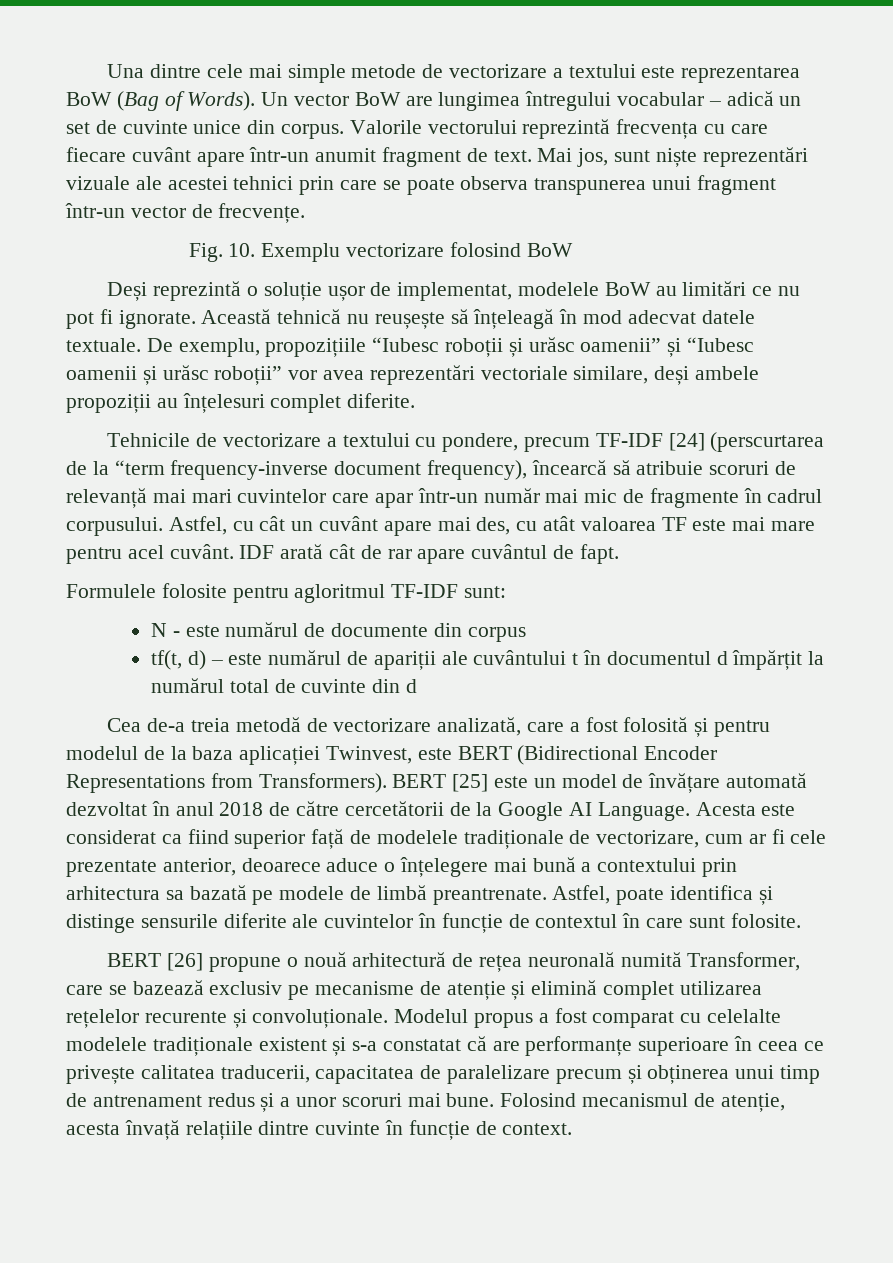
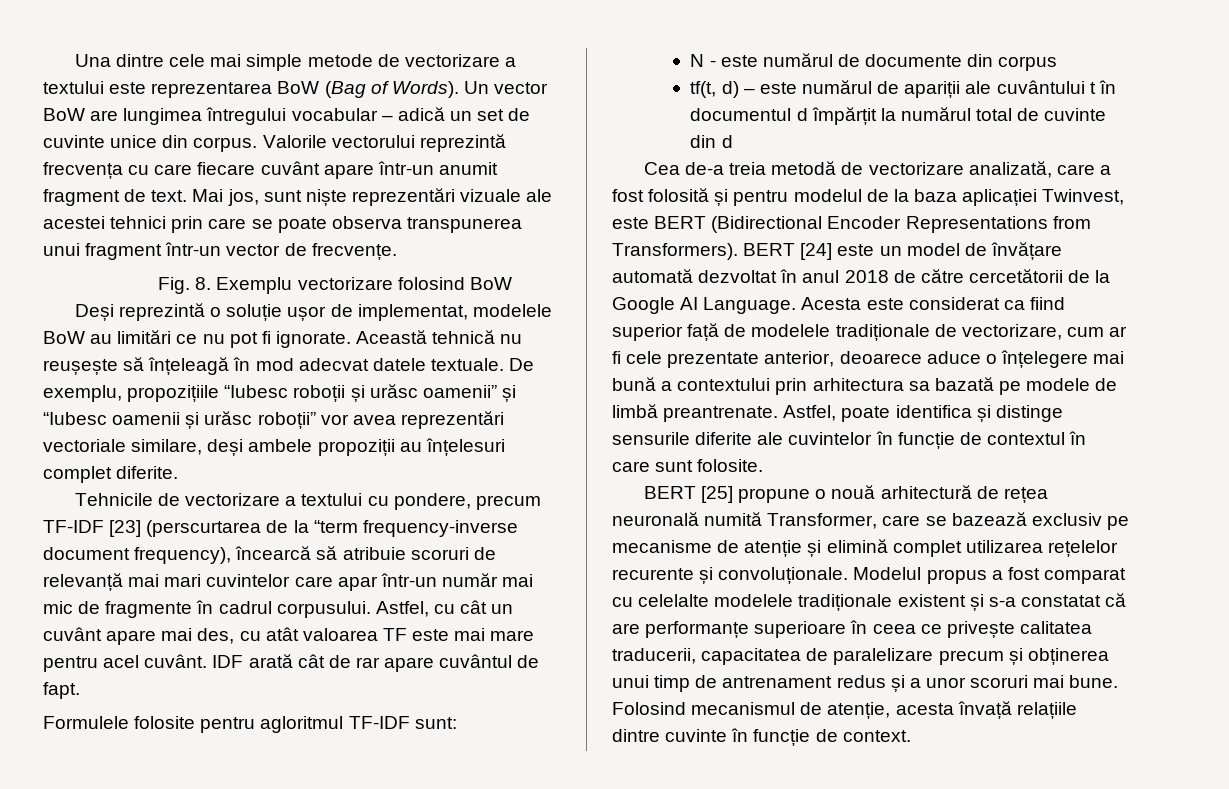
- Fig. 10. Exemplu vectorizare folosind BoW
+ Fig. 8. Exemplu vectorizare folosind BoW
- Tehnicile de vectorizare a textului cu pondere, precum TF-IDF [24] (perscurtarea de la “term frequency-inverse document frequency), încearcă să atribuie scoruri de relevanță mai mari cuvintelor care apar într-un număr mai mic de fragmente în cadrul corpusului.
+ Tehnicile de vectorizare a textului cu pondere, precum TF-IDF [23] (perscurtarea de la “term frequency-inverse document frequency), încearcă să atribuie scoruri de relevanță mai mari cuvintelor care apar într-un număr mai mic de fragmente în cadrul corpusului.
- BERT [25] este un model de învățare automată dezvoltat în anul 2018 de către cercetătorii de la Google AI Language.
+ BERT [24] este un model de învățare automată dezvoltat în anul 2018 de către cercetătorii de la Google AI Language.
- BERT [26] propune o nouă arhitectură de rețea neuronală numită Transformer, care se bazează exclusiv pe mecanisme de atenție și elimină complet utilizarea rețelelor recurente și convoluționale.
+ BERT [25] propune o nouă arhitectură de rețea neuronală numită Transformer, care se bazează exclusiv pe mecanisme de atenție și elimină complet utilizarea rețelelor recurente și convoluționale.

